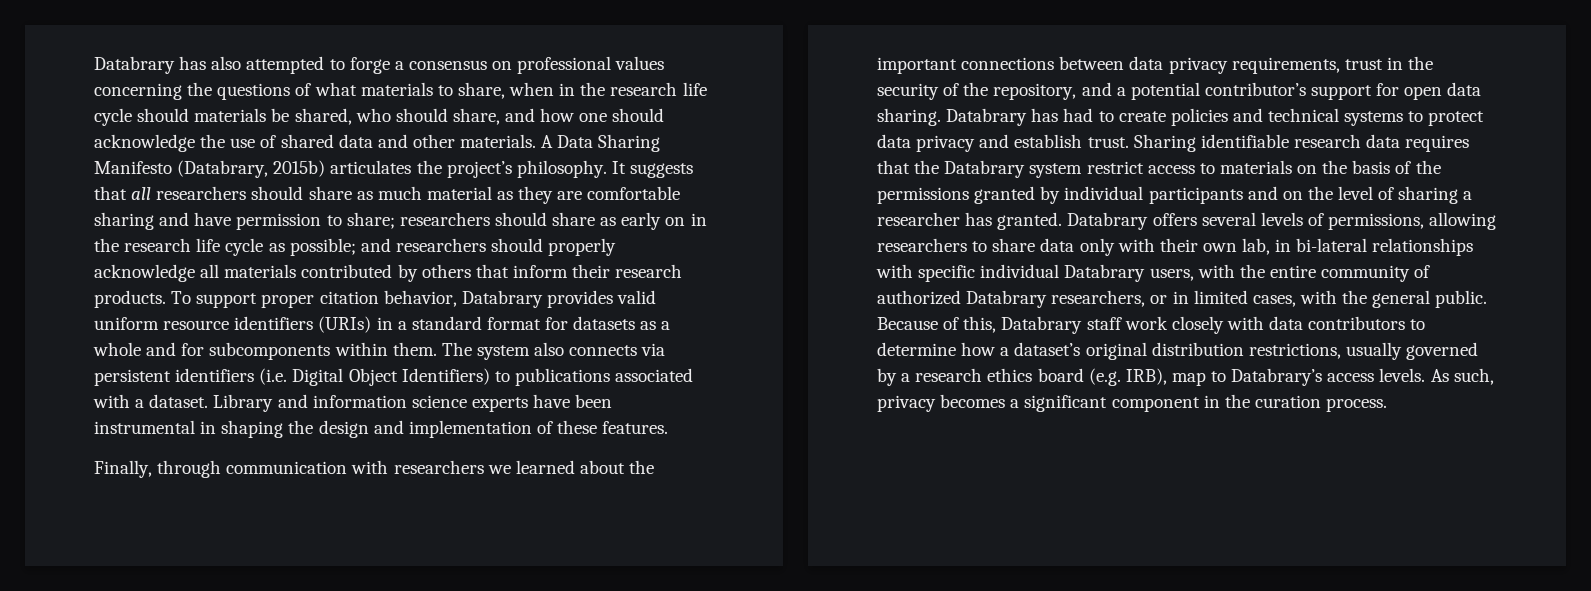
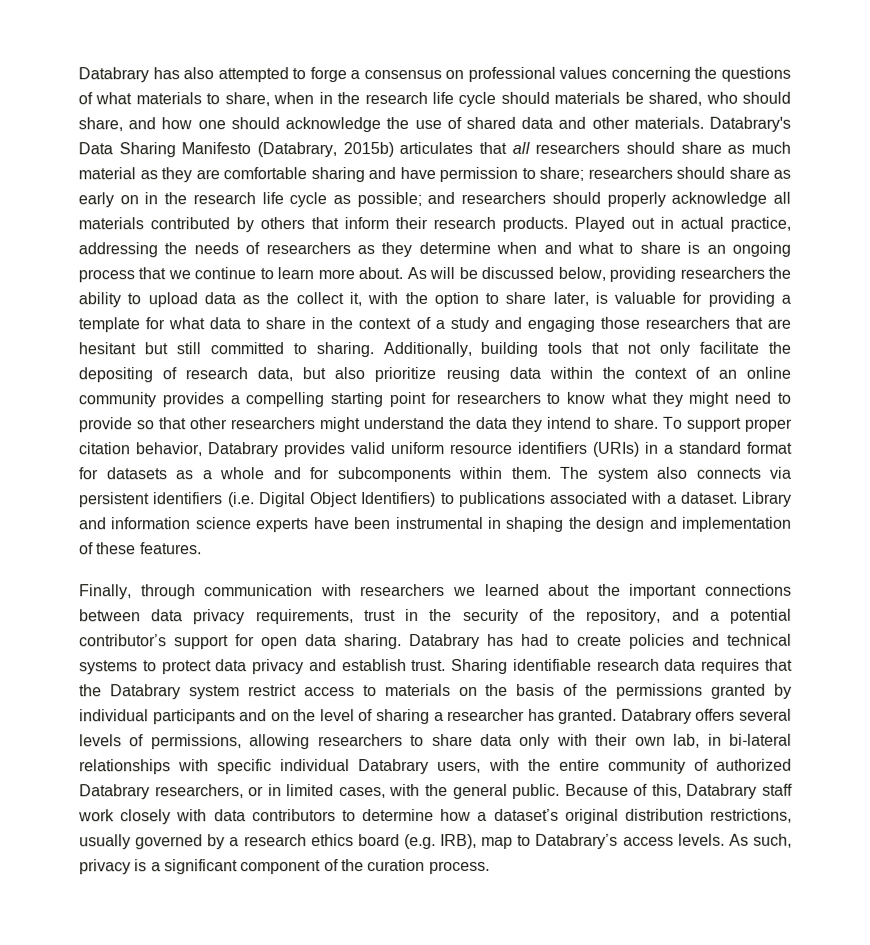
- A Data Sharing Manifesto (Databrary, 2015b) articulates the project’s philosophy. It suggests that all researchers should share as much material as they are comfortable sharing and have permission to share; researchers should share as early on in the research life cycle as possible; and researchers should properly acknowledge all materials contributed by others that inform their research products.
+ Databrary's Data Sharing Manifesto (Databrary, 2015b) articulates that all researchers should share as much material as they are comfortable sharing and have permission to share; researchers should share as early on in the research life cycle as possible; and researchers should properly acknowledge all materials contributed by others that inform their research products.
+ Played out in actual practice, addressing the needs of researchers as they determine when and what to share is an ongoing process that we continue to learn more about. As will be discussed below, providing researchers the ability to upload data as the collect it, with the option to share later, is valuable for providing a template for what data to share in the context of a study and engaging those researchers that are hesitant but still committed to sharing. Additionally, building tools that not only facilitate the depositing of research data, but also prioritize reusing data within the context of an online community provides a compelling starting point for researchers to know what they might need to provide so that other researchers might understand the data they intend to share.
- As such, privacy becomes a significant component in the curation process.
+ As such, privacy is a significant component of the curation process.

